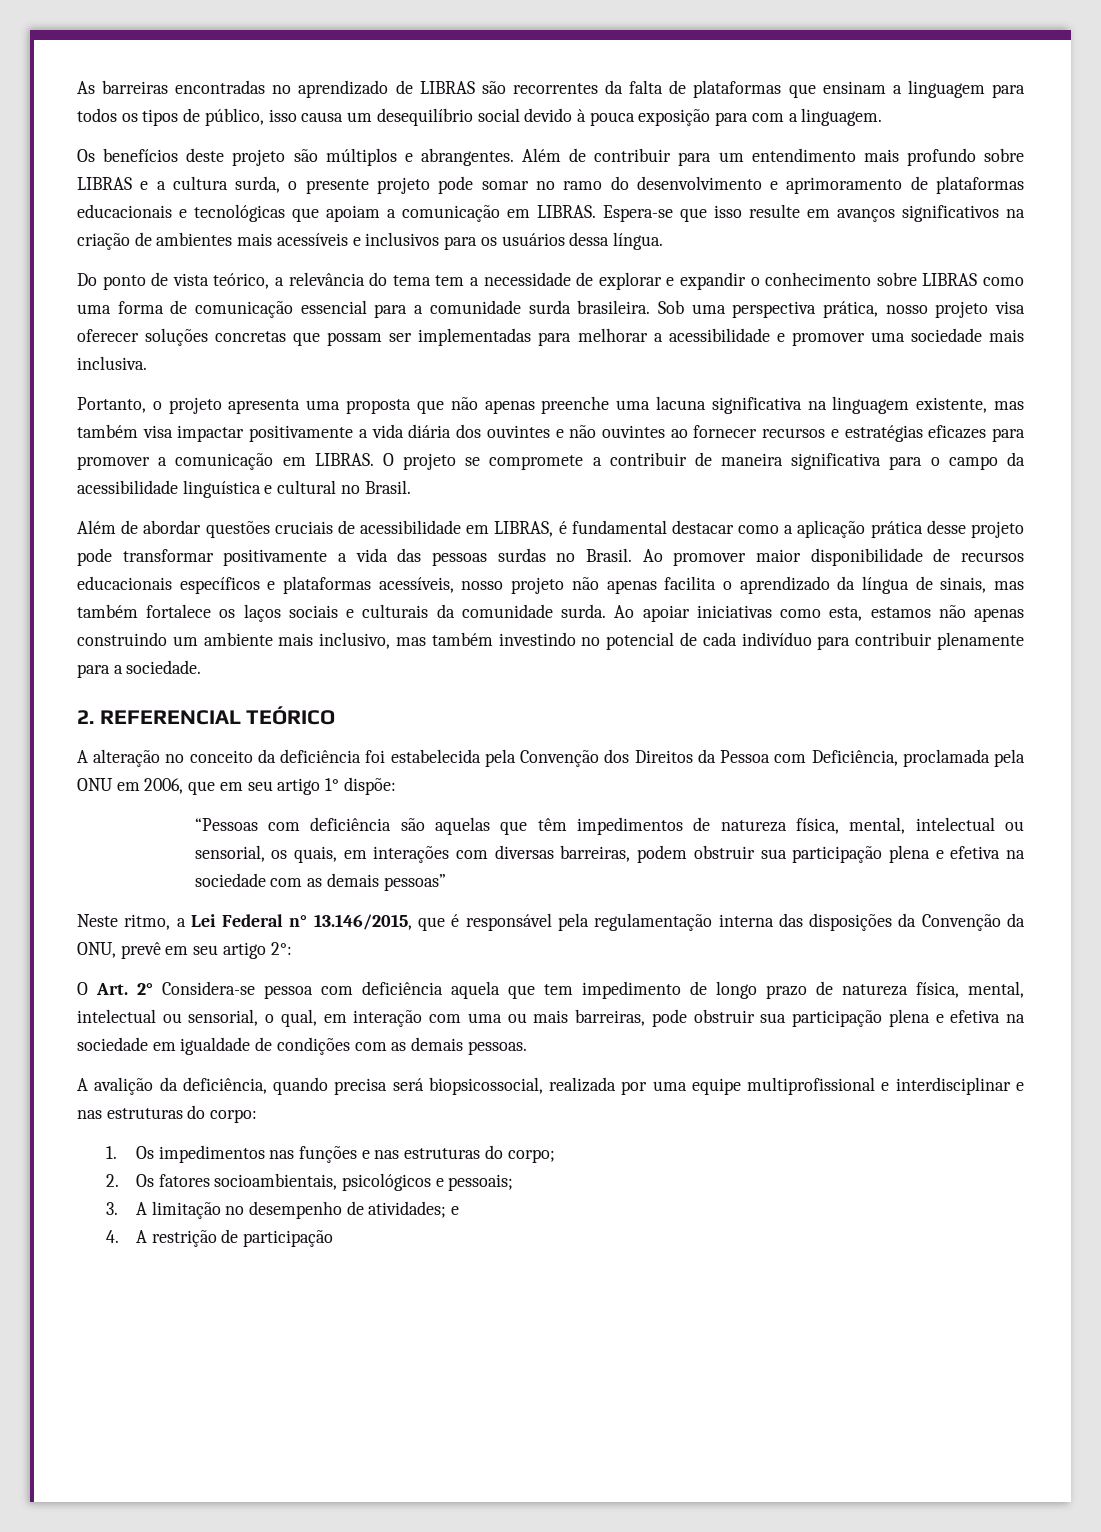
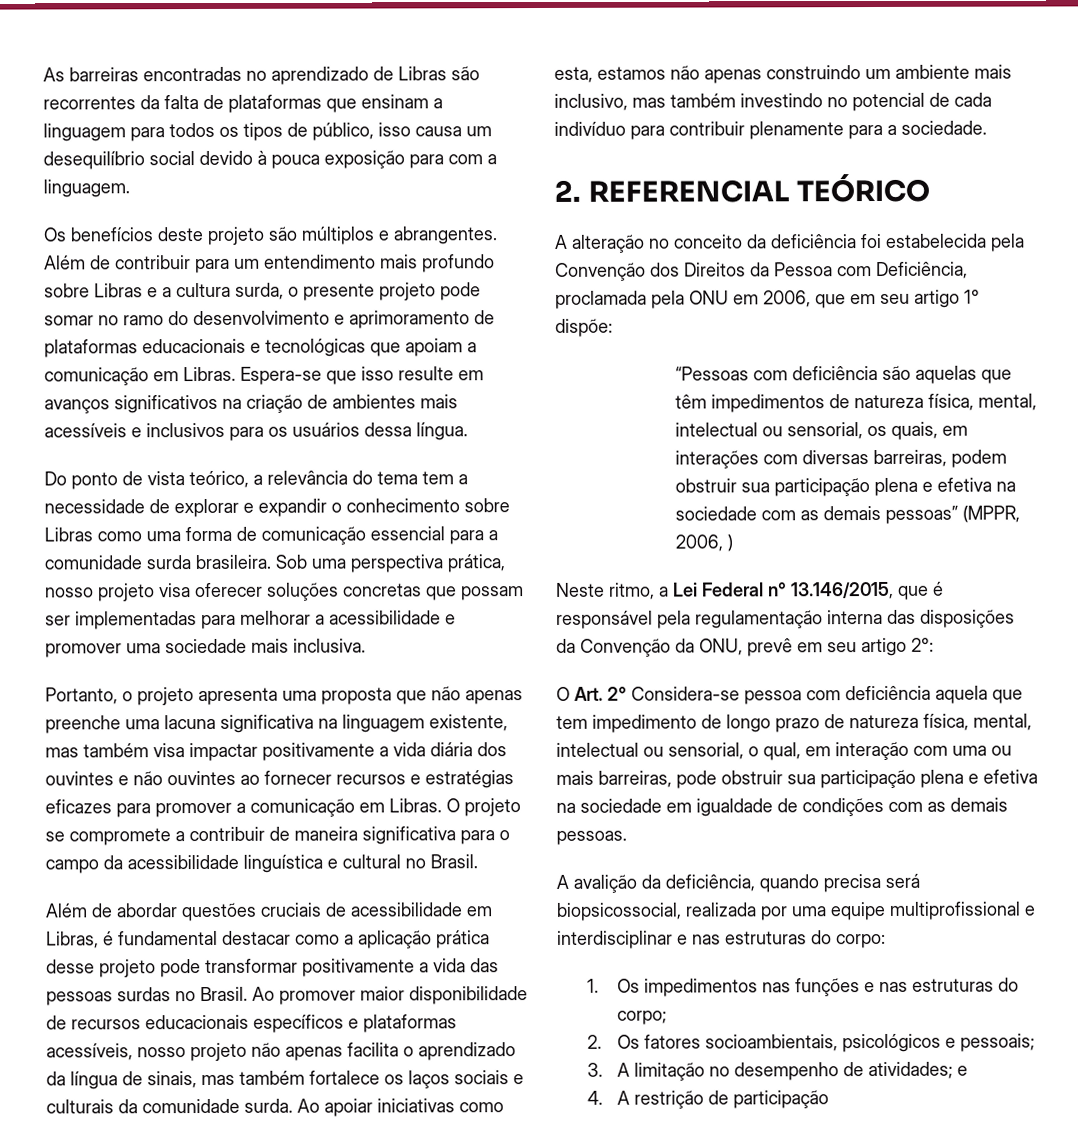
- As barreiras encontradas no aprendizado de LIBRAS são recorrentes da falta de plataformas que ensinam a linguagem para todos os tipos de público, isso causa um desequilíbrio social devido à pouca exposição para com a linguagem.
+ As barreiras encontradas no aprendizado de Libras são recorrentes da falta de plataformas que ensinam a linguagem para todos os tipos de público, isso causa um desequilíbrio social devido à pouca exposição para com a linguagem.
- Além de contribuir para um entendimento mais profundo sobre LIBRAS e a cultura surda, o presente projeto pode somar no ramo do desenvolvimento e aprimoramento de plataformas educacionais e tecnológicas que apoiam a comunicação em LIBRAS.
+ Além de contribuir para um entendimento mais profundo sobre Libras e a cultura surda, o presente projeto pode somar no ramo do desenvolvimento e aprimoramento de plataformas educacionais e tecnológicas que apoiam a comunicação em Libras.
- Do ponto de vista teórico, a relevância do tema tem a necessidade de explorar e expandir o conhecimento sobre LIBRAS como uma forma de comunicação essencial para a comunidade surda brasileira.
+ Do ponto de vista teórico, a relevância do tema tem a necessidade de explorar e expandir o conhecimento sobre Libras como uma forma de comunicação essencial para a comunidade surda brasileira.
- Portanto, o projeto apresenta uma proposta que não apenas preenche uma lacuna significativa na linguagem existente, mas também visa impactar positivamente a vida diária dos ouvintes e não ouvintes ao fornecer recursos e estratégias eficazes para promover a comunicação em LIBRAS.
+ Portanto, o projeto apresenta uma proposta que não apenas preenche uma lacuna significativa na linguagem existente, mas também visa impactar positivamente a vida diária dos ouvintes e não ouvintes ao fornecer recursos e estratégias eficazes para promover a comunicação em Libras.
- Além de abordar questões cruciais de acessibilidade em LIBRAS, é fundamental destacar como a aplicação prática desse projeto pode transformar positivamente a vida das pessoas surdas no Brasil.
+ Além de abordar questões cruciais de acessibilidade em Libras, é fundamental destacar como a aplicação prática desse projeto pode transformar positivamente a vida das pessoas surdas no Brasil.
- “Pessoas com deficiência são aquelas que têm impedimentos de natureza física, mental, intelectual ou sensorial, os quais, em interações com diversas barreiras, podem obstruir sua participação plena e efetiva na sociedade com as demais pessoas”
+ “Pessoas com deficiência são aquelas que têm impedimentos de natureza física, mental, intelectual ou sensorial, os quais, em interações com diversas barreiras, podem obstruir sua participação plena e efetiva na sociedade com as demais pessoas” (MPPR, 2006, )

